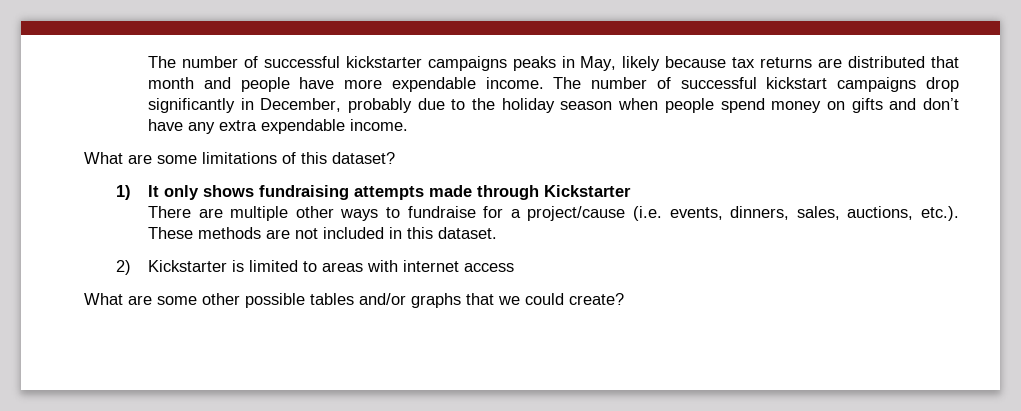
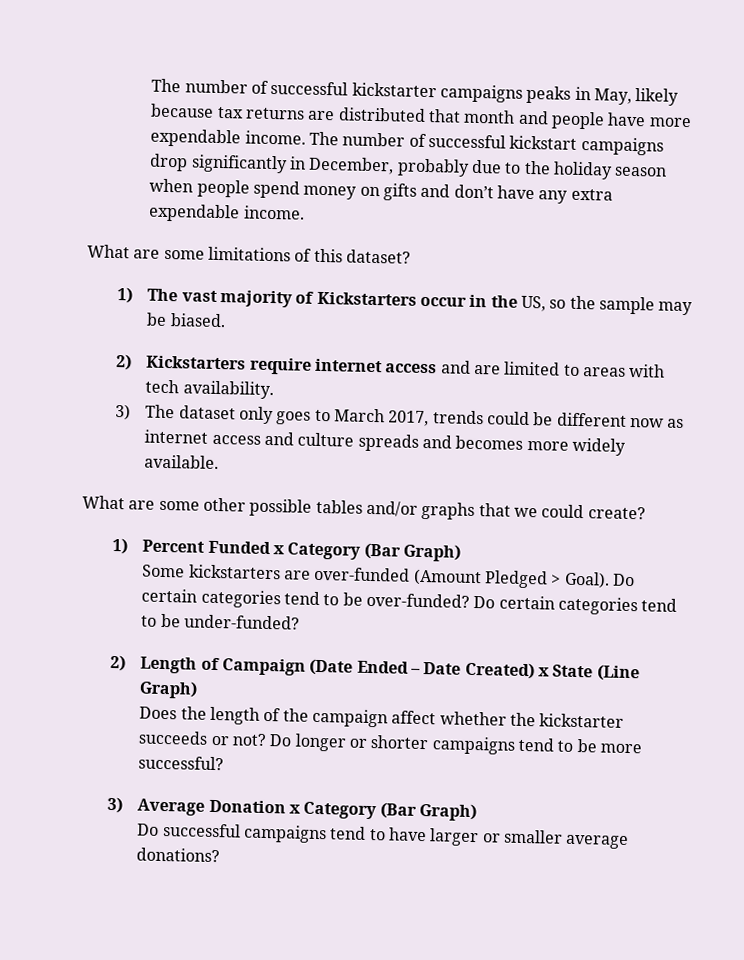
- 1) It only shows fundraising attempts made through Kickstarter
- There are multiple other ways to fundraise for a project/cause (i.e. events, dinners, sales, auctions, etc.). These methods are not included in this dataset.
- 2) Kickstarter is limited to areas with internet access
+ 1) The vast majority of Kickstarters occur in the US, so the sample may be biased.
+ 2) Kickstarters require internet access and are limited to areas with tech availability.
+ 3) The dataset only goes to March 2017, trends could be different now as internet access and culture spreads and becomes more widely available.
+ 1) Percent Funded x Category (Bar Graph)
+ Some kickstarters are over-funded (Amount Pledged > Goal). Do certain categories tend to be over-funded? Do certain categories tend to be under-funded?
+ 2) Length of Campaign (Date Ended – Date Created) x State (Line Graph)
+ Does the length of the campaign affect whether the kickstarter succeeds or not? Do longer or shorter campaigns tend to be more successful?
+ 3) Average Donation x Category (Bar Graph)
+ Do successful campaigns tend to have larger or smaller average donations?

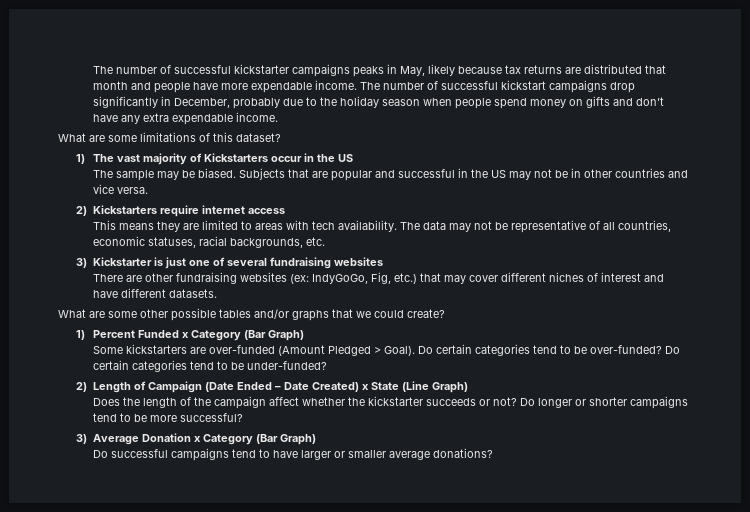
- 1) The vast majority of Kickstarters occur in the US, so the sample may be biased.
+ 1) The vast majority of Kickstarters occur in the US
+ The sample may be biased. Subjects that are popular and successful in the US may not be in other countries and vice versa.
- 2) Kickstarters require internet access and are limited to areas with tech availability.
- 3) The dataset only goes to March 2017, trends could be different now as internet access and culture spreads and becomes more widely available.
+ 2) Kickstarters require internet access
+ This means they are limited to areas with tech availability. The data may not be representative of all countries, economic statuses, racial backgrounds, etc.
+ 3) Kickstarter is just one of several fundraising websites
+ There are other fundraising websites (ex: IndyGoGo, Fig, etc.) that may cover different niches of interest and have different datasets.

